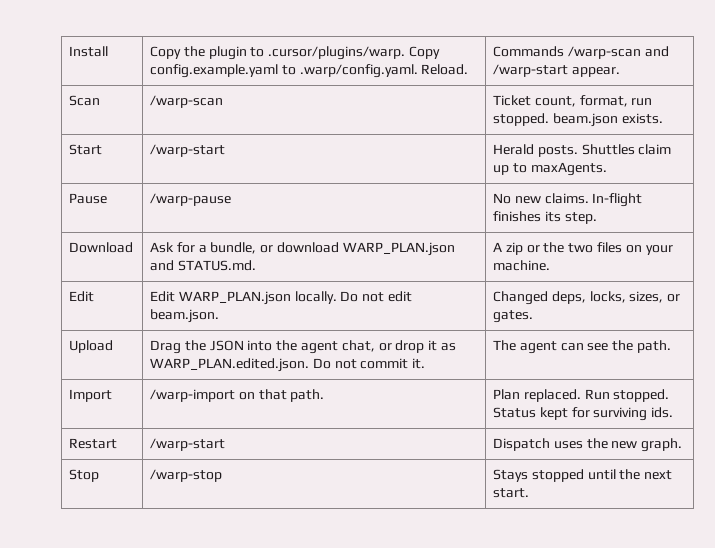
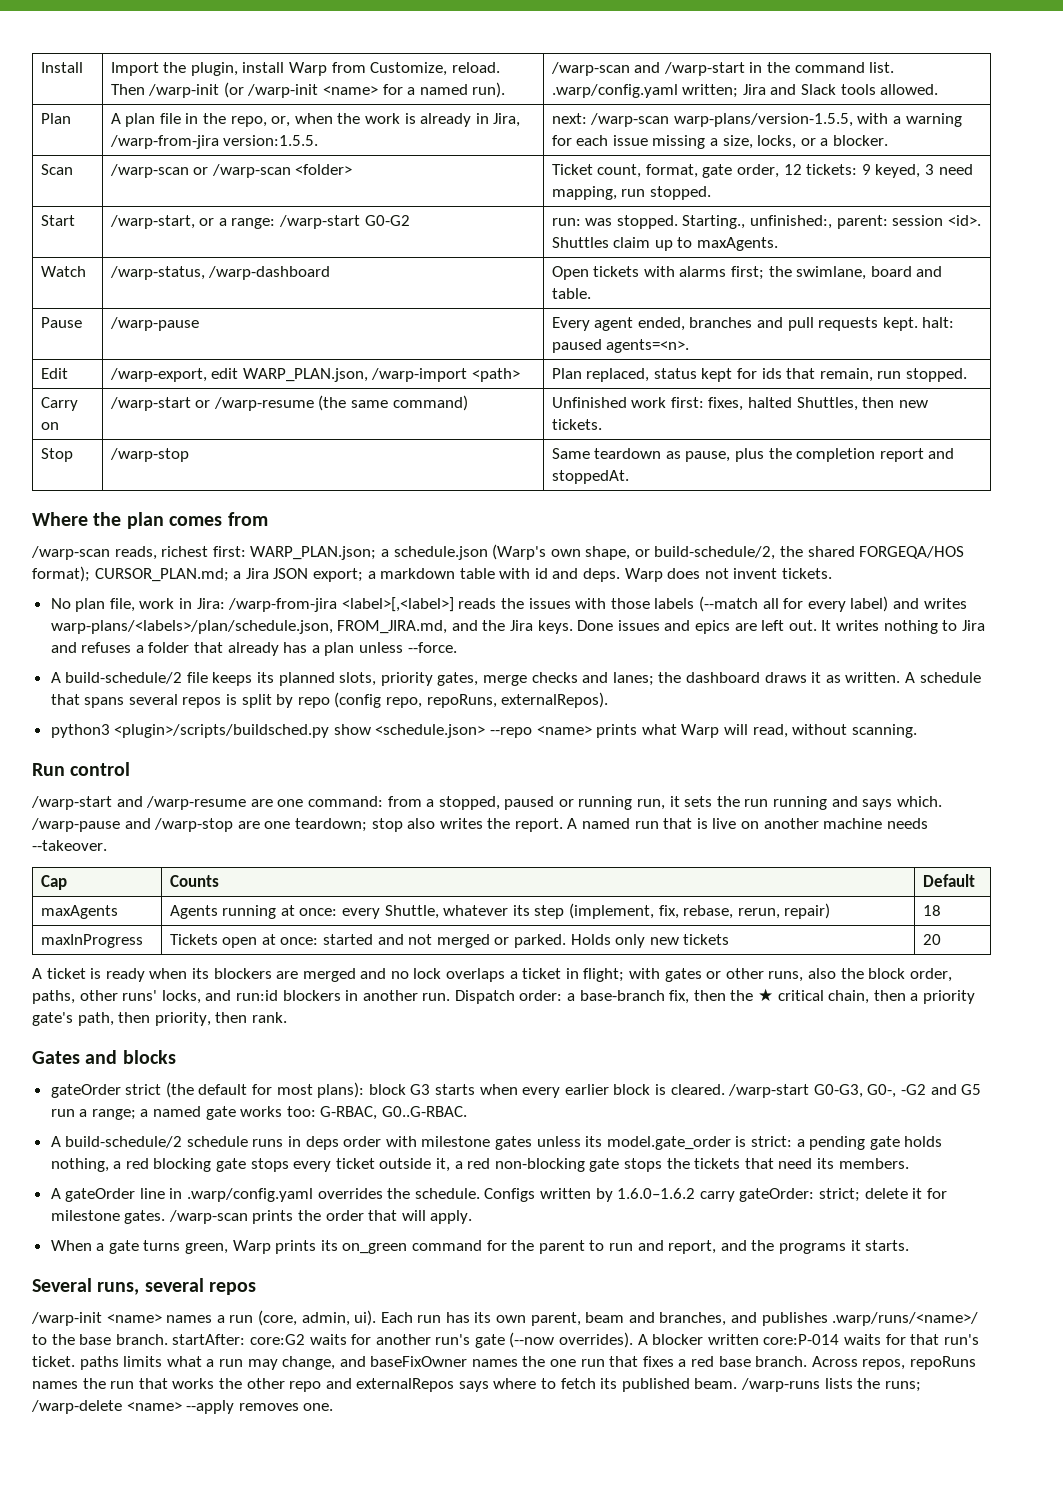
- Install | Copy the plugin to .cursor/plugins/warp. Copy config.example.yaml to .warp/config.yaml. Reload. | Commands /warp-scan and /warp-start appear.
+ Install | Import the plugin, install Warp from Customize, reload. Then /warp-init (or /warp-init <name> for a named run). | /warp-scan and /warp-start in the command list. .warp/config.yaml written; Jira and Slack tools allowed.
+ Plan | A plan file in the repo, or, when the work is already in Jira, /warp-from-jira version:1.5.5. | next: /warp-scan warp-plans/version-1.5.5, with a warning for each issue missing a size, locks, or a blocker.
- Scan | /warp-scan | Ticket count, format, run stopped. beam.json exists.
+ Scan | /warp-scan or /warp-scan <folder> | Ticket count, format, gate order, 12 tickets: 9 keyed, 3 need mapping, run stopped.
- Start | /warp-start | Herald posts. Shuttles claim up to maxAgents.
+ Start | /warp-start, or a range: /warp-start G0-G2 | run: was stopped. Starting., unfinished:, parent: session <id>. Shuttles claim up to maxAgents.
- Pause | /warp-pause | No new claims. In-flight finishes its step.
- Download | Ask for a bundle, or download WARP_PLAN.json and STATUS.md. | A zip or the two files on your machine.
- Edit | Edit WARP_PLAN.json locally. Do not edit beam.json. | Changed deps, locks, sizes, or gates.
- Upload | Drag the JSON into the agent chat, or drop it as WARP_PLAN.edited.json. Do not commit it. | The agent can see the path.
- Import | /warp-import on that path. | Plan replaced. Run stopped. Status kept for surviving ids.
- Restart | /warp-start | Dispatch uses the new graph.
- Stop | /warp-stop | Stays stopped until the next start.
+ Watch | /warp-status, /warp-dashboard | Open tickets with alarms first; the swimlane, board and table.
+ Pause | /warp-pause | Every agent ended, branches and pull requests kept. halt: paused agents=<n>.
+ Edit | /warp-export, edit WARP_PLAN.json, /warp-import <path> | Plan replaced, status kept for ids that remain, run stopped.
+ Carry on | /warp-start or /warp-resume (the same command) | Unfinished work first: fixes, halted Shuttles, then new tickets.
+ Stop | /warp-stop | Same teardown as pause, plus the completion report and stoppedAt.
+ Where the plan comes from
+ /warp-scan reads, richest first: WARP_PLAN.json; a schedule.json (Warp's own shape, or build-schedule/2, the shared FORGEQA/HOS format); CURSOR_PLAN.md; a Jira JSON export; a markdown table with id and deps. Warp does not invent tickets.
+ No plan file, work in Jira: /warp-from-jira <label>[,<label>] reads the issues with those labels (--match all for every label) and writes warp-plans/<labels>/plan/schedule.json, FROM_JIRA.md, and the Jira keys. Done issues and epics are left out. It writes nothing to Jira and refuses a folder that already has a plan unless --force.
+ A build-schedule/2 file keeps its planned slots, priority gates, merge checks and lanes; the dashboard draws it as written. A schedule that spans several repos is split by repo (config repo, repoRuns, externalRepos).
+ python3 <plugin>/scripts/buildsched.py show <schedule.json> --repo <name> prints what Warp will read, without scanning.
+ Run control
+ /warp-start and /warp-resume are one command: from a stopped, paused or running run, it sets the run running and says which. /warp-pause and /warp-stop are one teardown; stop also writes the report. A named run that is live on another machine needs --takeover.
+ Cap | Counts | Default
+ maxAgents | Agents running at once: every Shuttle, whatever its step (implement, fix, rebase, rerun, repair) | 18
+ maxInProgress | Tickets open at once: started and not merged or parked. Holds only new tickets | 20
+ A ticket is ready when its blockers are merged and no lock overlaps a ticket in flight; with gates or other runs, also the block order, paths, other runs' locks, and run:id blockers in another run. Dispatch order: a base-branch fix, then the ★ critical chain, then a priority gate's path, then priority, then rank.
+ Gates and blocks
+ gateOrder strict (the default for most plans): block G3 starts when every earlier block is cleared. /warp-start G0-G3, G0-, -G2 and G5 run a range; a named gate works too: G-RBAC, G0..G-RBAC.
+ A build-schedule/2 schedule runs in deps order with milestone gates unless its model.gate_order is strict: a pending gate holds nothing, a red blocking gate stops every ticket outside it, a red non-blocking gate stops the tickets that need its members.
+ A gateOrder line in .warp/config.yaml overrides the schedule. Configs written by 1.6.0–1.6.2 carry gateOrder: strict; delete it for milestone gates. /warp-scan prints the order that will apply.
+ When a gate turns green, Warp prints its on_green command for the parent to run and report, and the programs it starts.
+ Several runs, several repos
+ /warp-init <name> names a run (core, admin, ui). Each run has its own parent, beam and branches, and publishes .warp/runs/<name>/ to the base branch. startAfter: core:G2 waits for another run's gate (--now overrides). A blocker written core:P-014 waits for that run's ticket. paths limits what a run may change, and baseFixOwner names the one run that fixes a red base branch. Across repos, repoRuns names the run that works the other repo and externalRepos says where to fetch its published beam. /warp-runs lists the runs; /warp-delete <name> --apply removes one.

